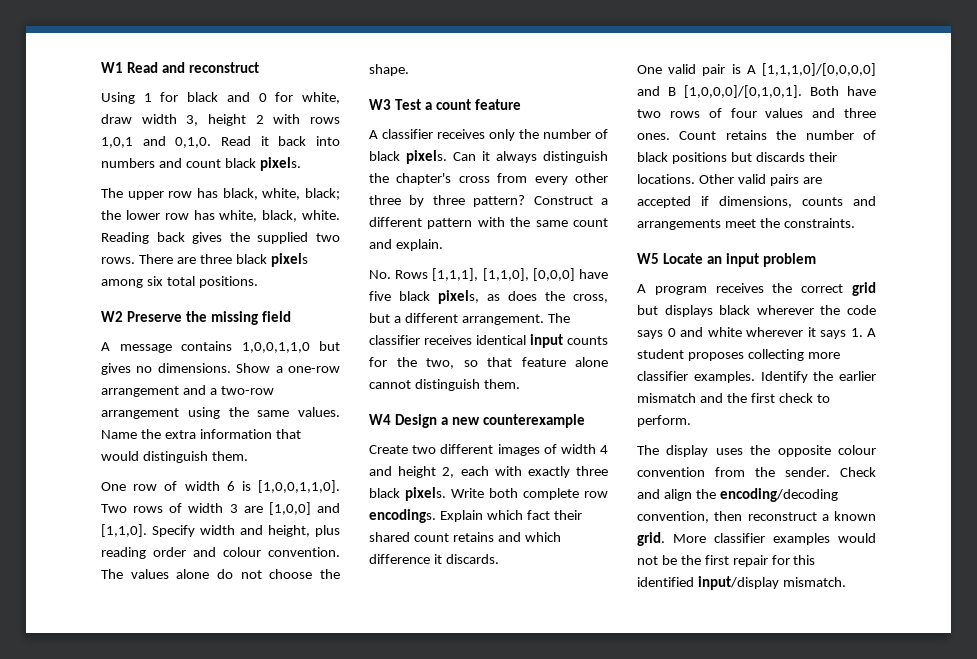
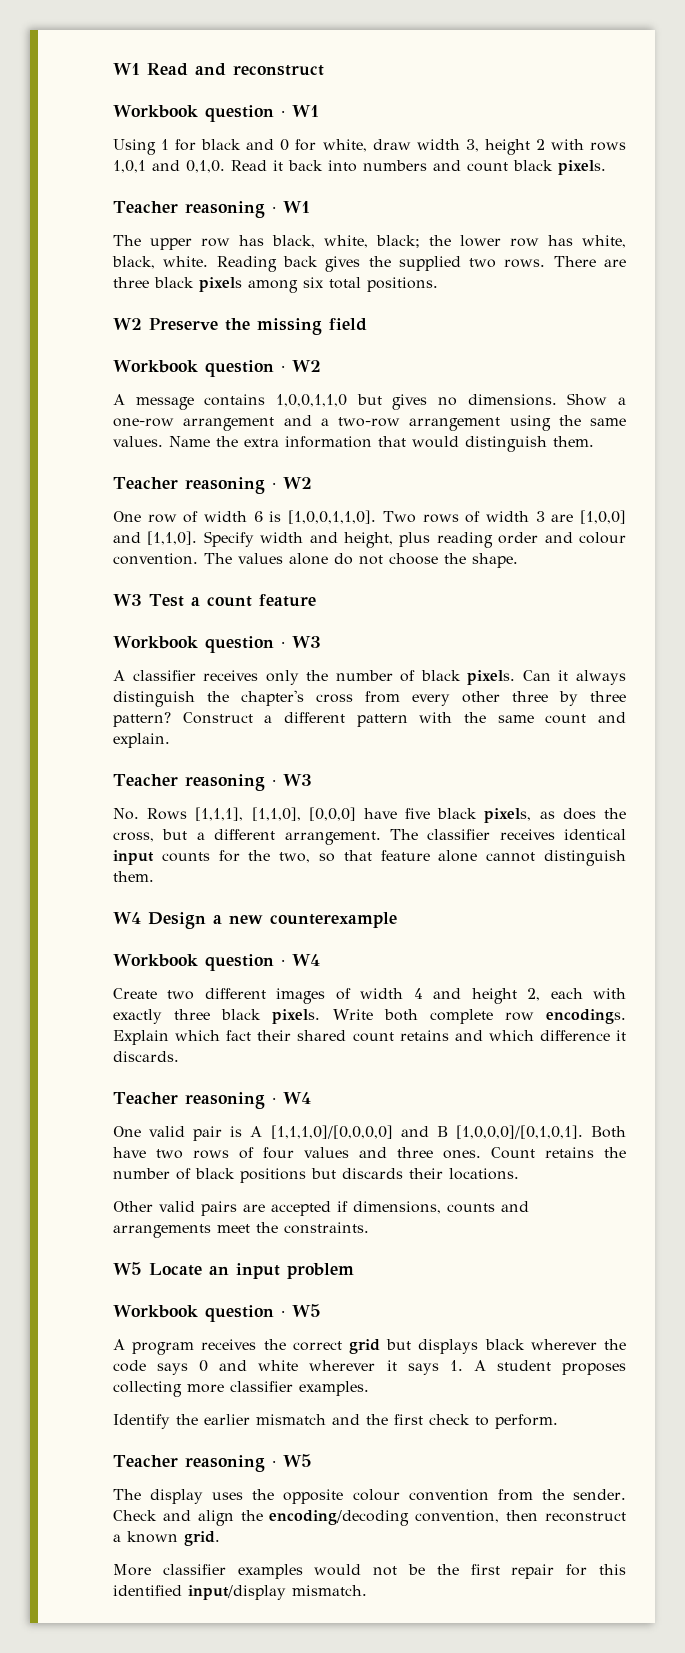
+ Workbook question · W1
+ Teacher reasoning · W1
+ Workbook question · W2
+ Teacher reasoning · W2
+ Workbook question · W3
+ Teacher reasoning · W3
+ Workbook question · W4
+ Teacher reasoning · W4
- Count retains the number of black positions but discards their locations. Other valid pairs are accepted if dimensions, counts and arrangements meet the constraints.
+ Count retains the number of black positions but discards their locations.
+ Other valid pairs are accepted if dimensions, counts and arrangements meet the constraints.
+ Workbook question · W5
- A program receives the correct grid but displays black wherever the code says 0 and white wherever it says 1. A student proposes collecting more classifier examples. Identify the earlier mismatch and the first check to perform.
+ A program receives the correct grid but displays black wherever the code says 0 and white wherever it says 1. A student proposes collecting more classifier examples.
+ Identify the earlier mismatch and the first check to perform.
+ Teacher reasoning · W5
- Check and align the encoding/decoding convention, then reconstruct a known grid. More classifier examples would not be the first repair for this identified input/display mismatch.
+ Check and align the encoding/decoding convention, then reconstruct a known grid.
+ More classifier examples would not be the first repair for this identified input/display mismatch.

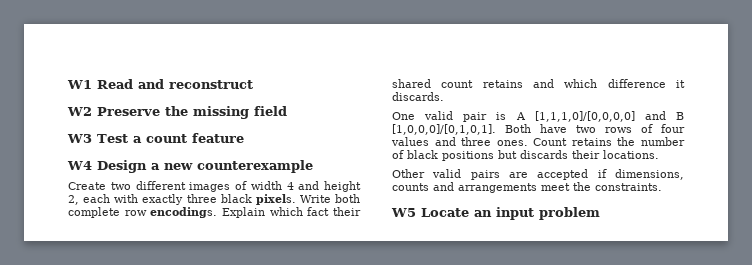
- Workbook question · W1
- Using 1 for black and 0 for white, draw width 3, height 2 with rows 1,0,1 and 0,1,0. Read it back into numbers and count black pixels.
- Teacher reasoning · W1
- The upper row has black, white, black; the lower row has white, black, white. Reading back gives the supplied two rows. There are three black pixels among six total positions.
- Workbook question · W2
- A message contains 1,0,0,1,1,0 but gives no dimensions. Show a one-row arrangement and a two-row arrangement using the same values. Name the extra information that would distinguish them.
- Teacher reasoning · W2
- One row of width 6 is [1,0,0,1,1,0]. Two rows of width 3 are [1,0,0] and [1,1,0]. Specify width and height, plus reading order and colour convention. The values alone do not choose the shape.
- Workbook question · W3
- A classifier receives only the number of black pixels. Can it always distinguish the chapter's cross from every other three by three pattern? Construct a different pattern with the same count and explain.
- Teacher reasoning · W3
- No. Rows [1,1,1], [1,1,0], [0,0,0] have five black pixels, as does the cross, but a different arrangement. The classifier receives identical input counts for the two, so that feature alone cannot distinguish them.
- Workbook question · W4
- Teacher reasoning · W4
- Workbook question · W5
- A program receives the correct grid but displays black wherever the code says 0 and white wherever it says 1. A student proposes collecting more classifier examples.
- Identify the earlier mismatch and the first check to perform.
- Teacher reasoning · W5
- The display uses the opposite colour convention from the sender. Check and align the encoding/decoding convention, then reconstruct a known grid.
- More classifier examples would not be the first repair for this identified input/display mismatch.

